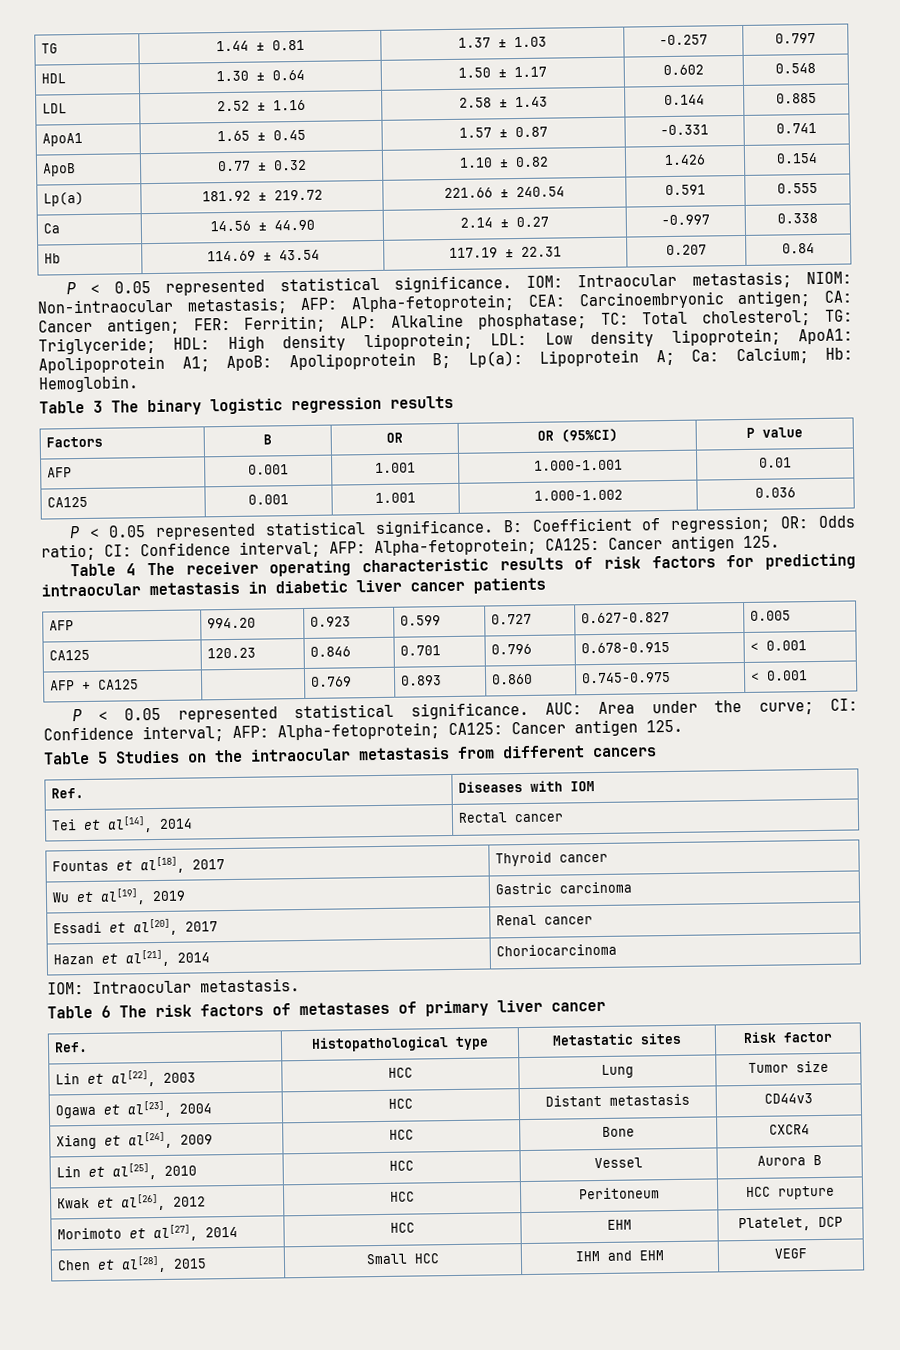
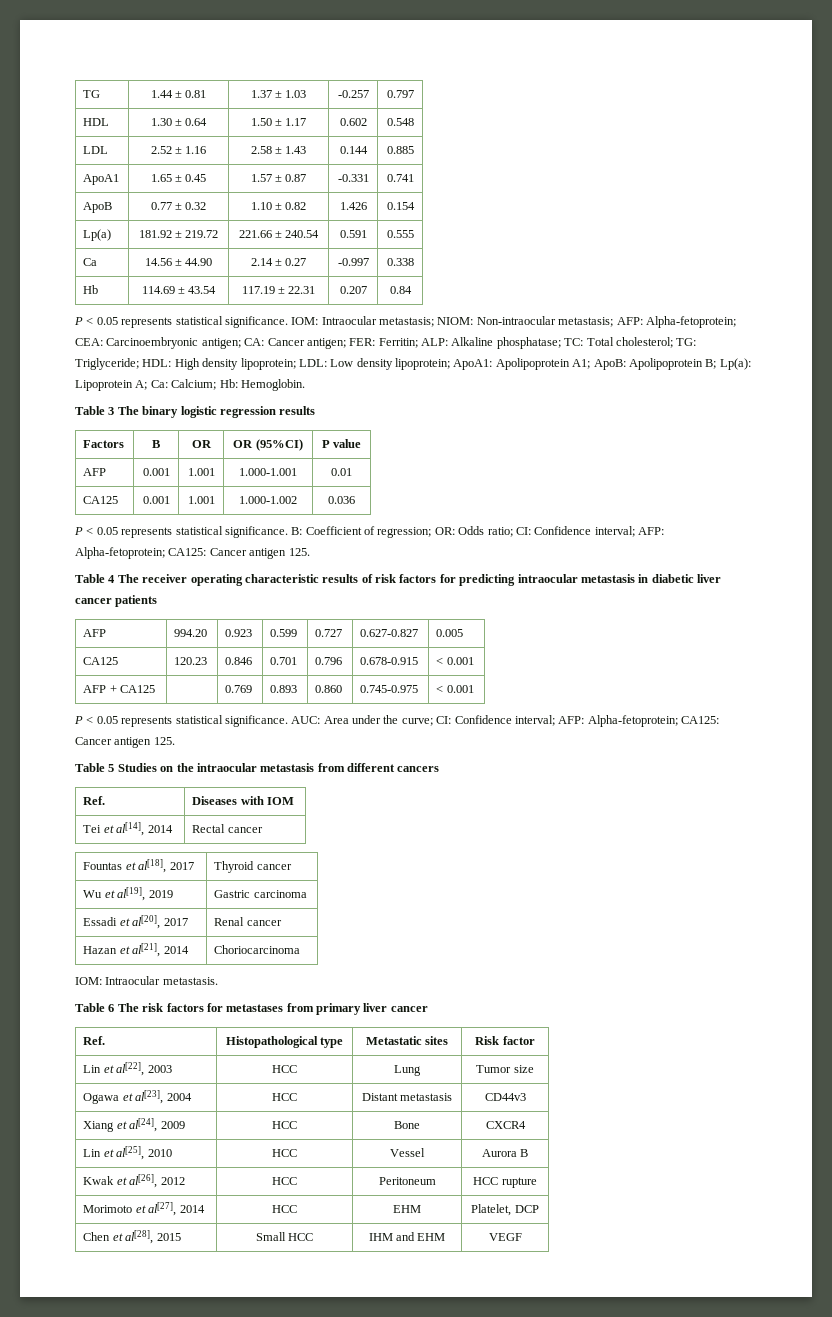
  Hb | 114.69 ± 43.54 | 117.19 ± 22.31 | 0.207 | 0.84
- P < 0.05 represented statistical significance.
+ P < 0.05 represents statistical significance.
  CA125 | 0.001 | 1.001 | 1.000-1.002 | 0.036
- P < 0.05 represented statistical significance.
+ P < 0.05 represents statistical significance.
  AFP + CA125 | | 0.769 | 0.893 | 0.860 | 0.745-0.975 | < 0.001
- P < 0.05 represented statistical significance.
+ P < 0.05 represents statistical significance.
- Table 6 The risk factors of metastases of primary liver cancer
+ Table 6 The risk factors for metastases from primary liver cancer

